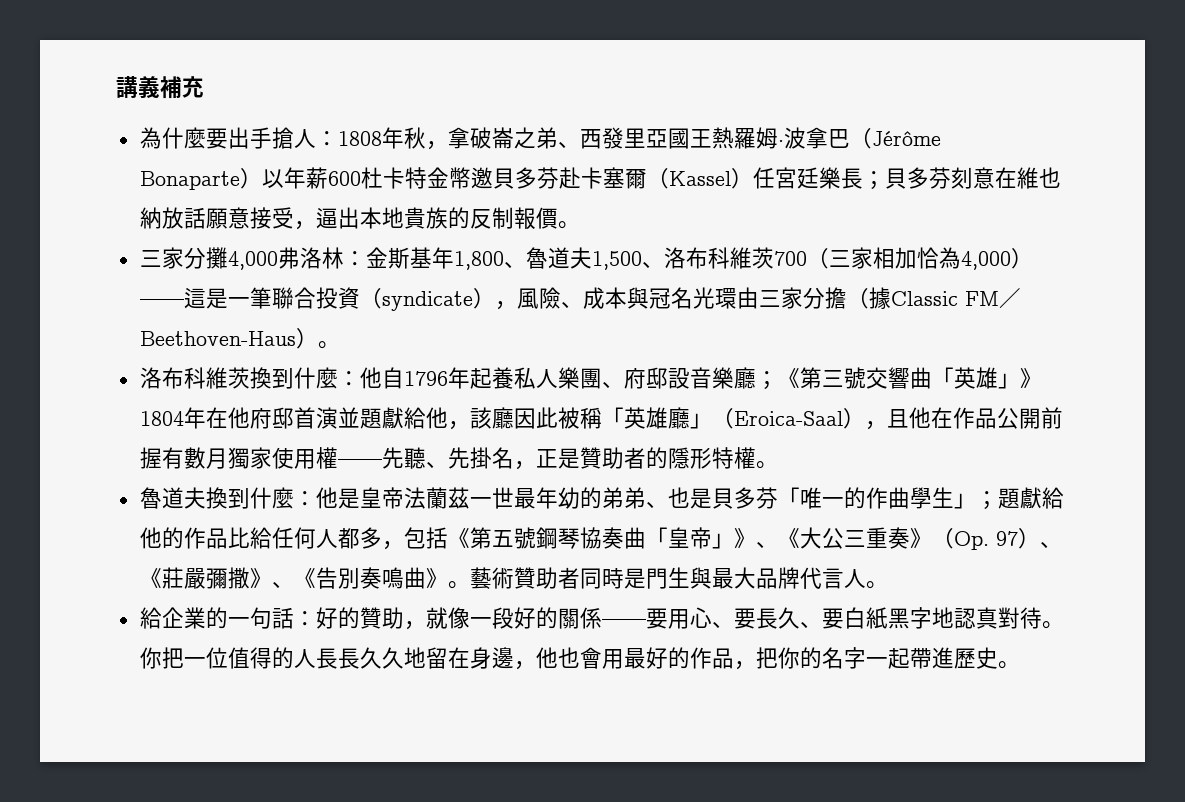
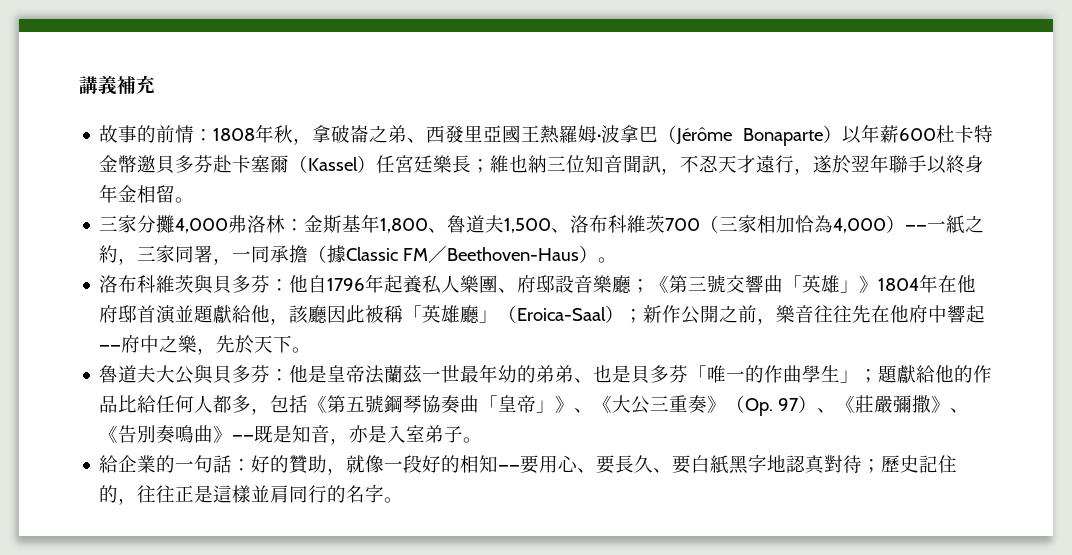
- 為什麼要出手搶人：1808年秋，拿破崙之弟、西發里亞國王熱羅姆·波拿巴（Jérôme Bonaparte）以年薪600杜卡特金幣邀貝多芬赴卡塞爾（Kassel）任宮廷樂長；貝多芬刻意在維也納放話願意接受，逼出本地貴族的反制報價。
+ 故事的前情：1808年秋，拿破崙之弟、西發里亞國王熱羅姆·波拿巴（Jérôme Bonaparte）以年薪600杜卡特金幣邀貝多芬赴卡塞爾（Kassel）任宮廷樂長；維也納三位知音聞訊，不忍天才遠行，遂於翌年聯手以終身年金相留。
- 三家分攤4,000弗洛林：金斯基年1,800、魯道夫1,500、洛布科維茨700（三家相加恰為4,000）——這是一筆聯合投資（syndicate），風險、成本與冠名光環由三家分擔（據Classic FM／Beethoven-Haus）。
+ 三家分攤4,000弗洛林：金斯基年1,800、魯道夫1,500、洛布科維茨700（三家相加恰為4,000）——一紙之約，三家同署，一同承擔（據Classic FM／Beethoven-Haus）。
- 洛布科維茨換到什麼：他自1796年起養私人樂團、府邸設音樂廳；《第三號交響曲「英雄」》1804年在他府邸首演並題獻給他，該廳因此被稱「英雄廳」（Eroica-Saal），且他在作品公開前握有數月獨家使用權——先聽、先掛名，正是贊助者的隱形特權。
+ 洛布科維茨與貝多芬：他自1796年起養私人樂團、府邸設音樂廳；《第三號交響曲「英雄」》1804年在他府邸首演並題獻給他，該廳因此被稱「英雄廳」（Eroica-Saal）；新作公開之前，樂音往往先在他府中響起——府中之樂，先於天下。
- 魯道夫換到什麼：他是皇帝法蘭茲一世最年幼的弟弟、也是貝多芬「唯一的作曲學生」；題獻給他的作品比給任何人都多，包括《第五號鋼琴協奏曲「皇帝」》、《大公三重奏》（Op. 97）、《莊嚴彌撒》、《告別奏鳴曲》。藝術贊助者同時是門生與最大品牌代言人。
+ 魯道夫大公與貝多芬：他是皇帝法蘭茲一世最年幼的弟弟、也是貝多芬「唯一的作曲學生」；題獻給他的作品比給任何人都多，包括《第五號鋼琴協奏曲「皇帝」》、《大公三重奏》（Op. 97）、《莊嚴彌撒》、《告別奏鳴曲》——既是知音，亦是入室弟子。
- 給企業的一句話：好的贊助，就像一段好的關係——要用心、要長久、要白紙黑字地認真對待。你把一位值得的人長長久久地留在身邊，他也會用最好的作品，把你的名字一起帶進歷史。
+ 給企業的一句話：好的贊助，就像一段好的相知——要用心、要長久、要白紙黑字地認真對待；歷史記住的，往往正是這樣並肩同行的名字。

